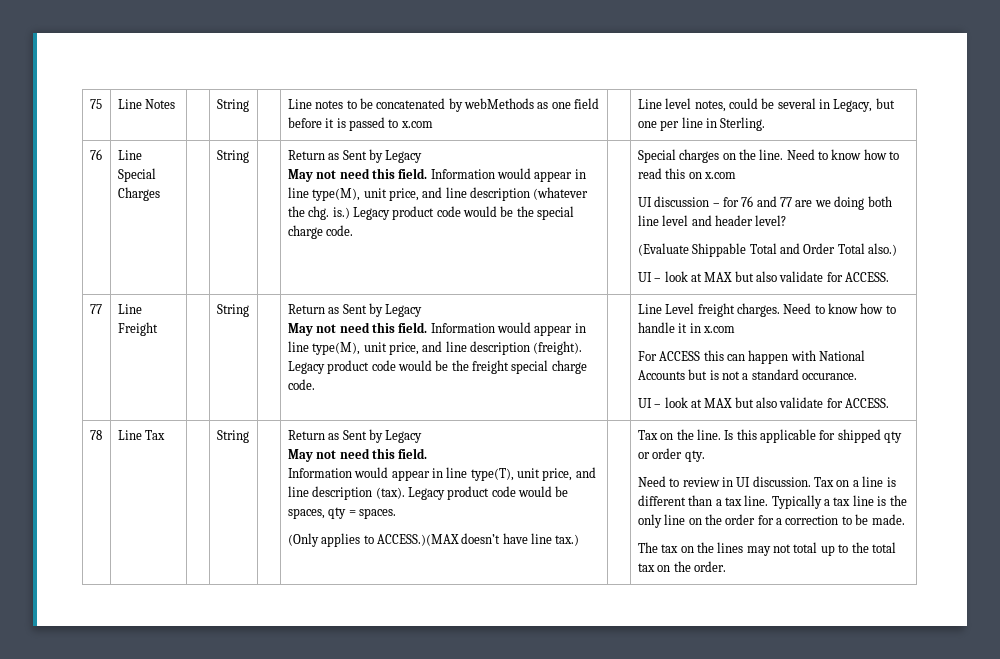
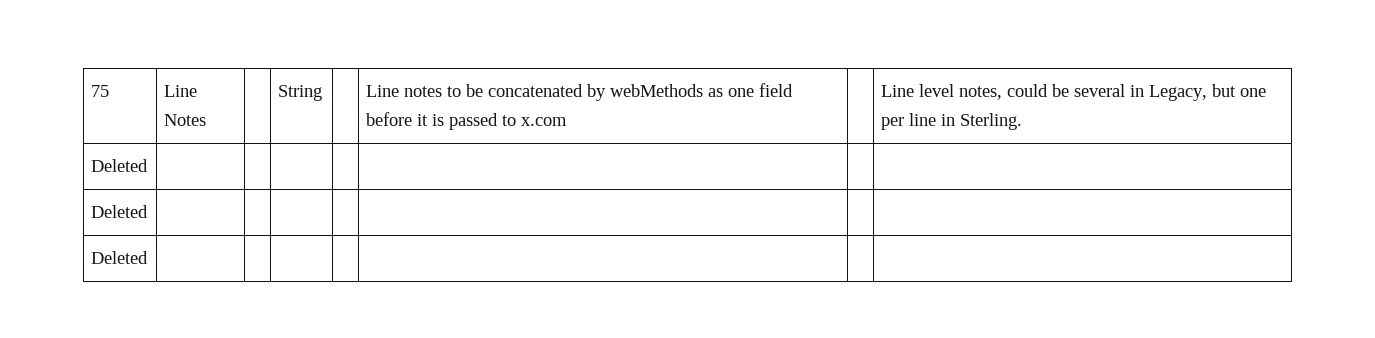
  75 | Line Notes | | String | | Line notes to be concatenated by webMethods as one field before it is passed to x.com | | Line level notes, could be several in Legacy, but one per line in Sterling.
- 76 | Line Special Charges | | String | | Return as Sent by Legacy
- May not need this field. Information would appear in line type(M), unit price, and line description (whatever the chg. is.) Legacy product code would be the special charge code. | | Special charges on the line. Need to know how to read this on x.com
- UI discussion – for 76 and 77 are we doing both line level and header level?
- (Evaluate Shippable Total and Order Total also.)
- UI – look at MAX but also validate for ACCESS.
- 77 | Line Freight | | String | | Return as Sent by Legacy
- May not need this field. Information would appear in line type(M), unit price, and line description (freight). Legacy product code would be the freight special charge code. | | Line Level freight charges. Need to know how to handle it in x.com
- For ACCESS this can happen with National Accounts but is not a standard occurance.
- UI – look at MAX but also validate for ACCESS.
- 78 | Line Tax | | String | | Return as Sent by Legacy
- May not need this field.
- Information would appear in line type(T), unit price, and line description (tax). Legacy product code would be spaces, qty = spaces.
- (Only applies to ACCESS.)(MAX doesn’t have line tax.) | | Tax on the line. Is this applicable for shipped qty or order qty.
- Need to review in UI discussion. Tax on a line is different than a tax line. Typically a tax line is the only line on the order for a correction to be made.
- The tax on the lines may not total up to the total tax on the order.
+ Deleted | | | | | | |
+ Deleted | | | | | | |
+ Deleted | | | | | | |

